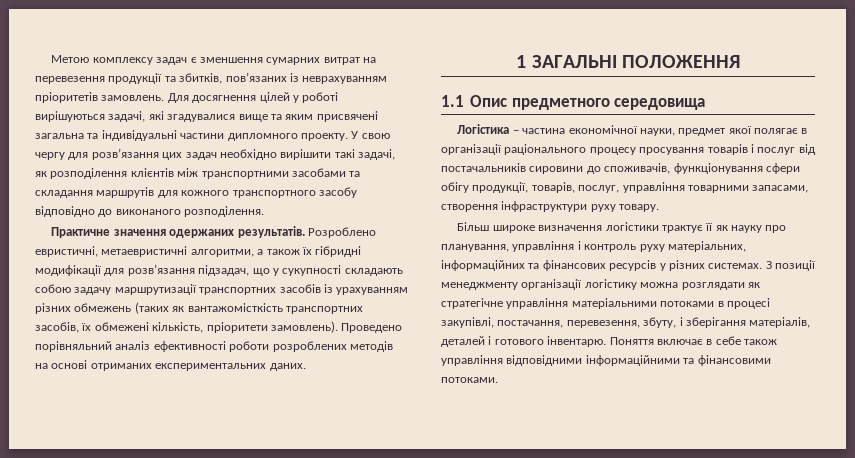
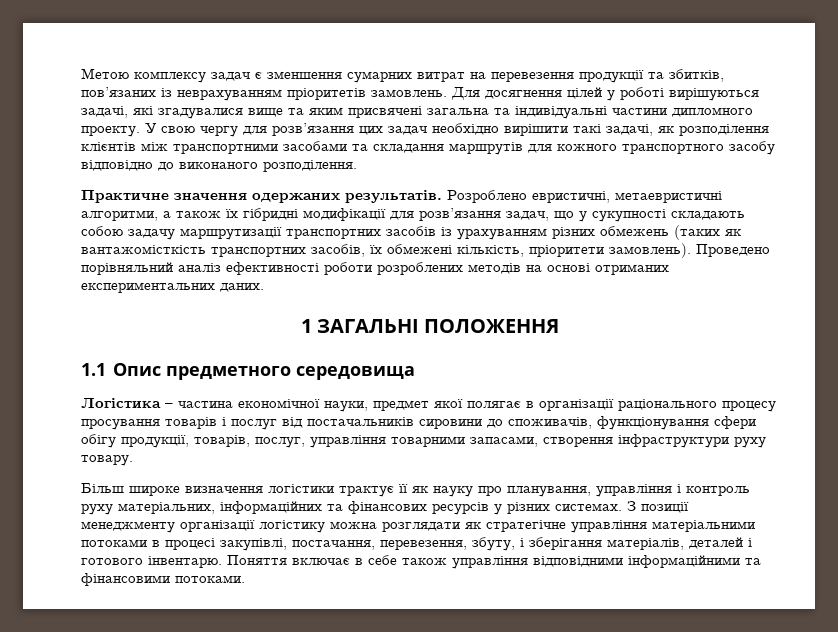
- Розроблено евристичні, метаевристичні алгоритми, а також їх гібридні модифікації для розв’язання підзадач, що у сукупності складають собою задачу маршрутизації транспортних засобів із урахуванням різних обмежень (таких як вантажомісткість транспортних засобів, їх обмежені кількість, пріоритети замовлень).
+ Розроблено евристичні, метаевристичні алгоритми, а також їх гібридні модифікації для розв’язання задач, що у сукупності складають собою задачу маршрутизації транспортних засобів із урахуванням різних обмежень (таких як вантажомісткість транспортних засобів, їх обмежені кількість, пріоритети замовлень).

